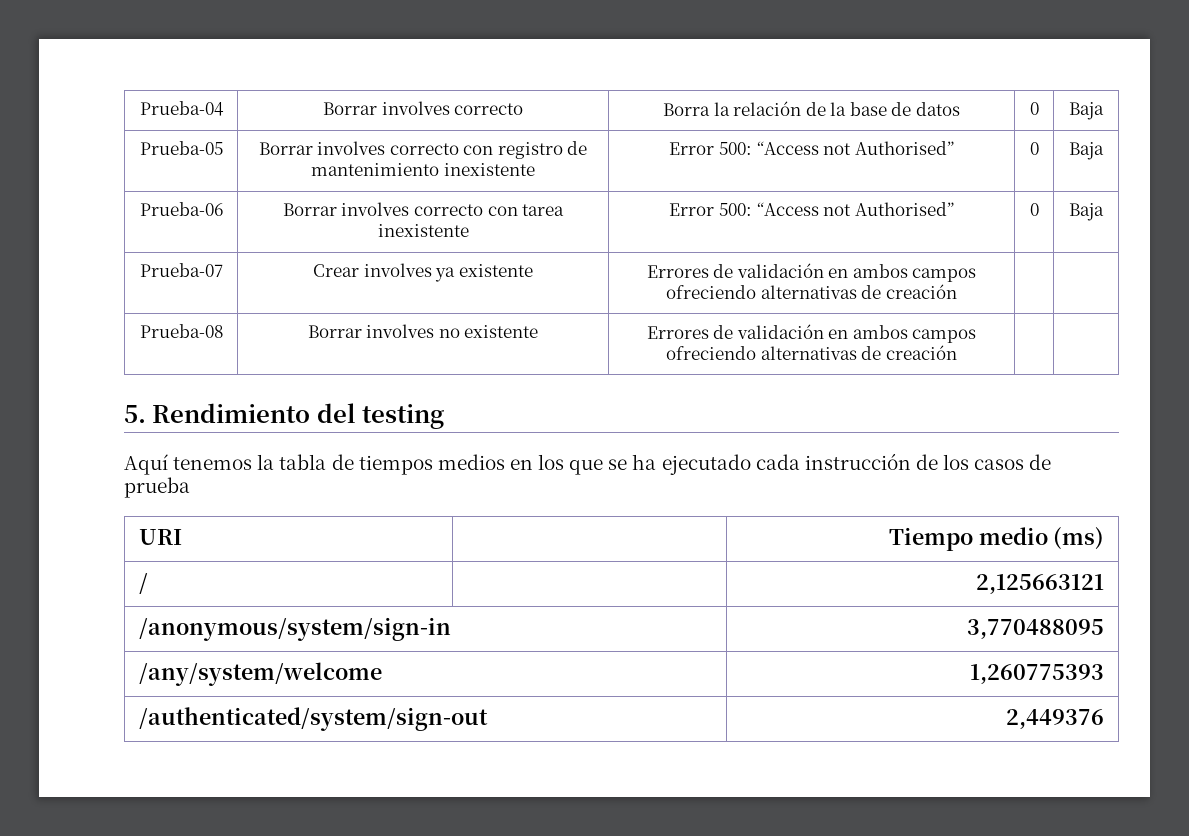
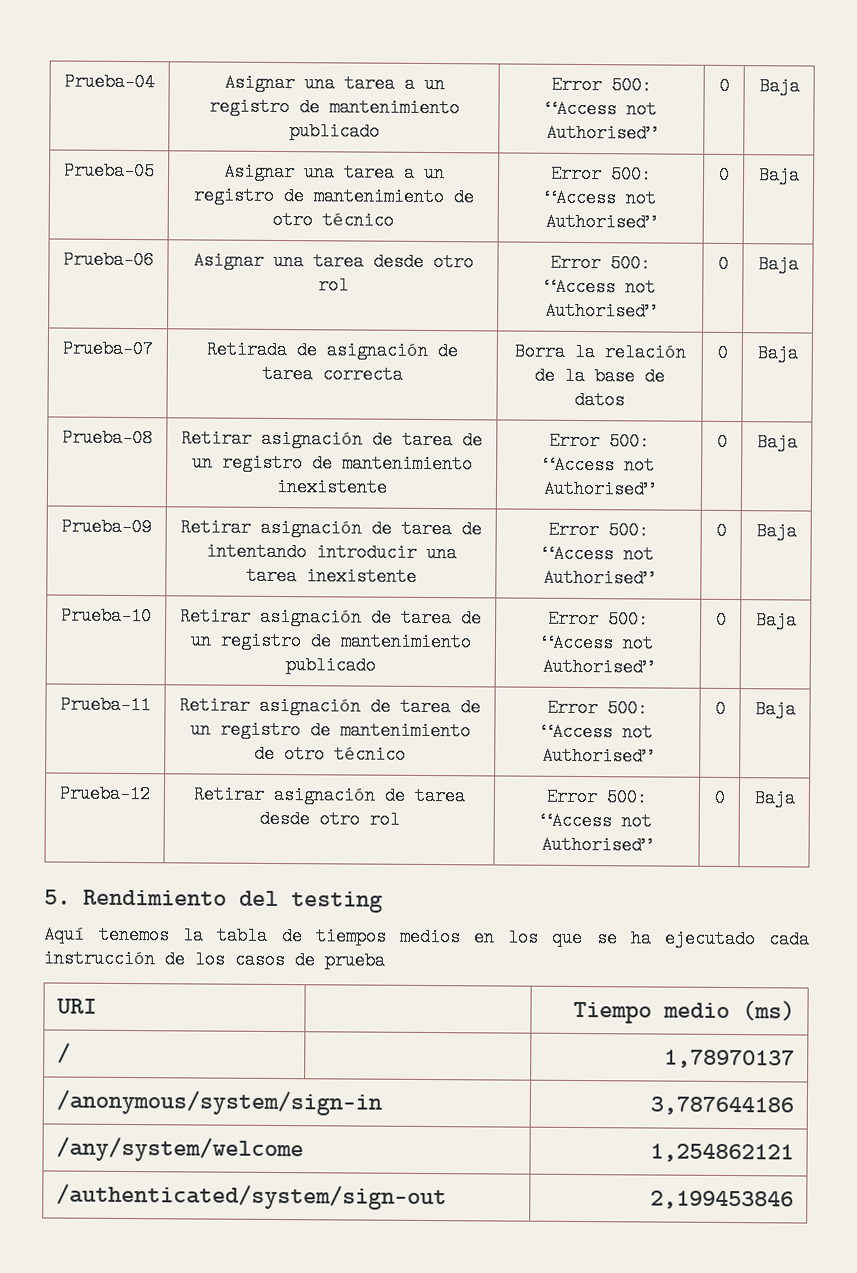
- Prueba-04 | Borrar involves correcto | Borra la relación de la base de datos | 0 | Baja
+ Prueba-04 | Asignar una tarea a un registro de mantenimiento publicado | Error 500: “Access not Authorised” | 0 | Baja
+ Prueba-05 | Asignar una tarea a un registro de mantenimiento de otro técnico | Error 500: “Access not Authorised” | 0 | Baja
+ Prueba-06 | Asignar una tarea desde otro rol | Error 500: “Access not Authorised” | 0 | Baja
+ Prueba-07 | Retirada de asignación de tarea correcta | Borra la relación de la base de datos | 0 | Baja
- Prueba-05 | Borrar involves correcto con registro de mantenimiento inexistente | Error 500: “Access not Authorised” | 0 | Baja
+ Prueba-08 | Retirar asignación de tarea de un registro de mantenimiento inexistente | Error 500: “Access not Authorised” | 0 | Baja
- Prueba-06 | Borrar involves correcto con tarea inexistente | Error 500: “Access not Authorised” | 0 | Baja
+ Prueba-09 | Retirar asignación de tarea de intentando introducir una tarea inexistente | Error 500: “Access not Authorised” | 0 | Baja
- Prueba-07 | Crear involves ya existente | Errores de validación en ambos campos ofreciendo alternativas de creación | |
- Prueba-08 | Borrar involves no existente | Errores de validación en ambos campos ofreciendo alternativas de creación | |
+ Prueba-10 | Retirar asignación de tarea de un registro de mantenimiento publicado | Error 500: “Access not Authorised” | 0 | Baja
+ Prueba-11 | Retirar asignación de tarea de un registro de mantenimiento de otro técnico | Error 500: “Access not Authorised” | 0 | Baja
+ Prueba-12 | Retirar asignación de tarea desde otro rol | Error 500: “Access not Authorised” | 0 | Baja
- / | | 2,125663121
+ / | | 1,78970137
- /anonymous/system/sign-in | 3,770488095
+ /anonymous/system/sign-in | 3,787644186
- /any/system/welcome | 1,260775393
+ /any/system/welcome | 1,254862121
- /authenticated/system/sign-out | 2,449376
+ /authenticated/system/sign-out | 2,199453846

